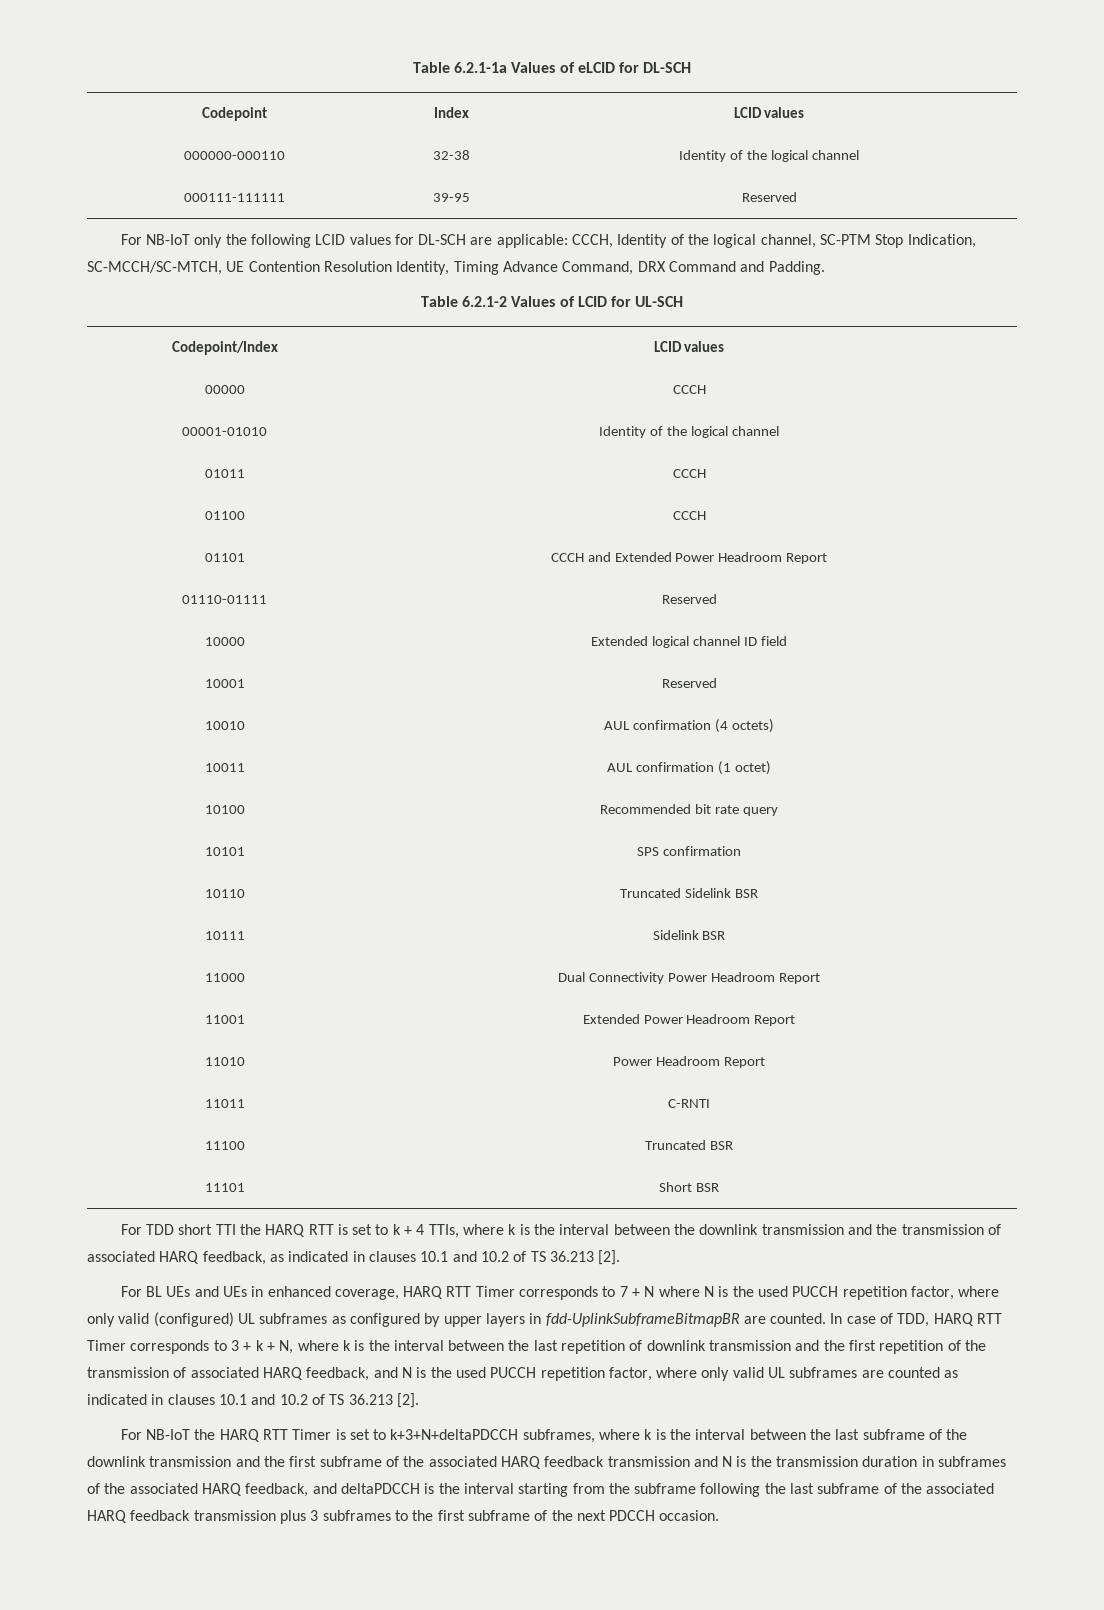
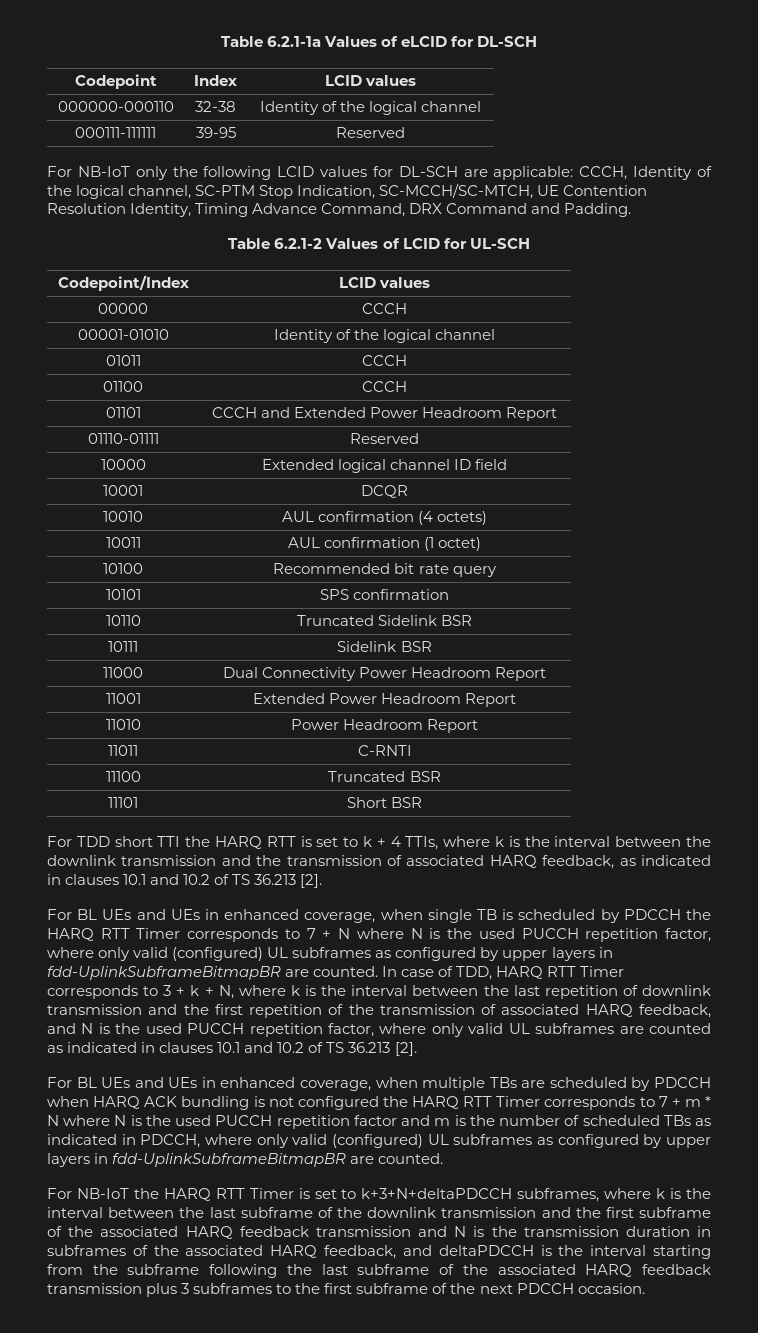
- 10001 | Reserved
+ 10001 | DCQR
- For BL UEs and UEs in enhanced coverage, HARQ RTT Timer corresponds to 7 + N where N is the used PUCCH repetition factor, where only valid (configured) UL subframes as configured by upper layers in fdd-UplinkSubframeBitmapBR are counted.
+ For BL UEs and UEs in enhanced coverage, when single TB is scheduled by PDCCH the HARQ RTT Timer corresponds to 7 + N where N is the used PUCCH repetition factor, where only valid (configured) UL subframes as configured by upper layers in fdd-UplinkSubframeBitmapBR are counted.
+ For BL UEs and UEs in enhanced coverage, when multiple TBs are scheduled by PDCCH when HARQ ACK bundling is not configured the HARQ RTT Timer corresponds to 7 + m * N where N is the used PUCCH repetition factor and m is the number of scheduled TBs as indicated in PDCCH, where only valid (configured) UL subframes as configured by upper layers in fdd-UplinkSubframeBitmapBR are counted.

